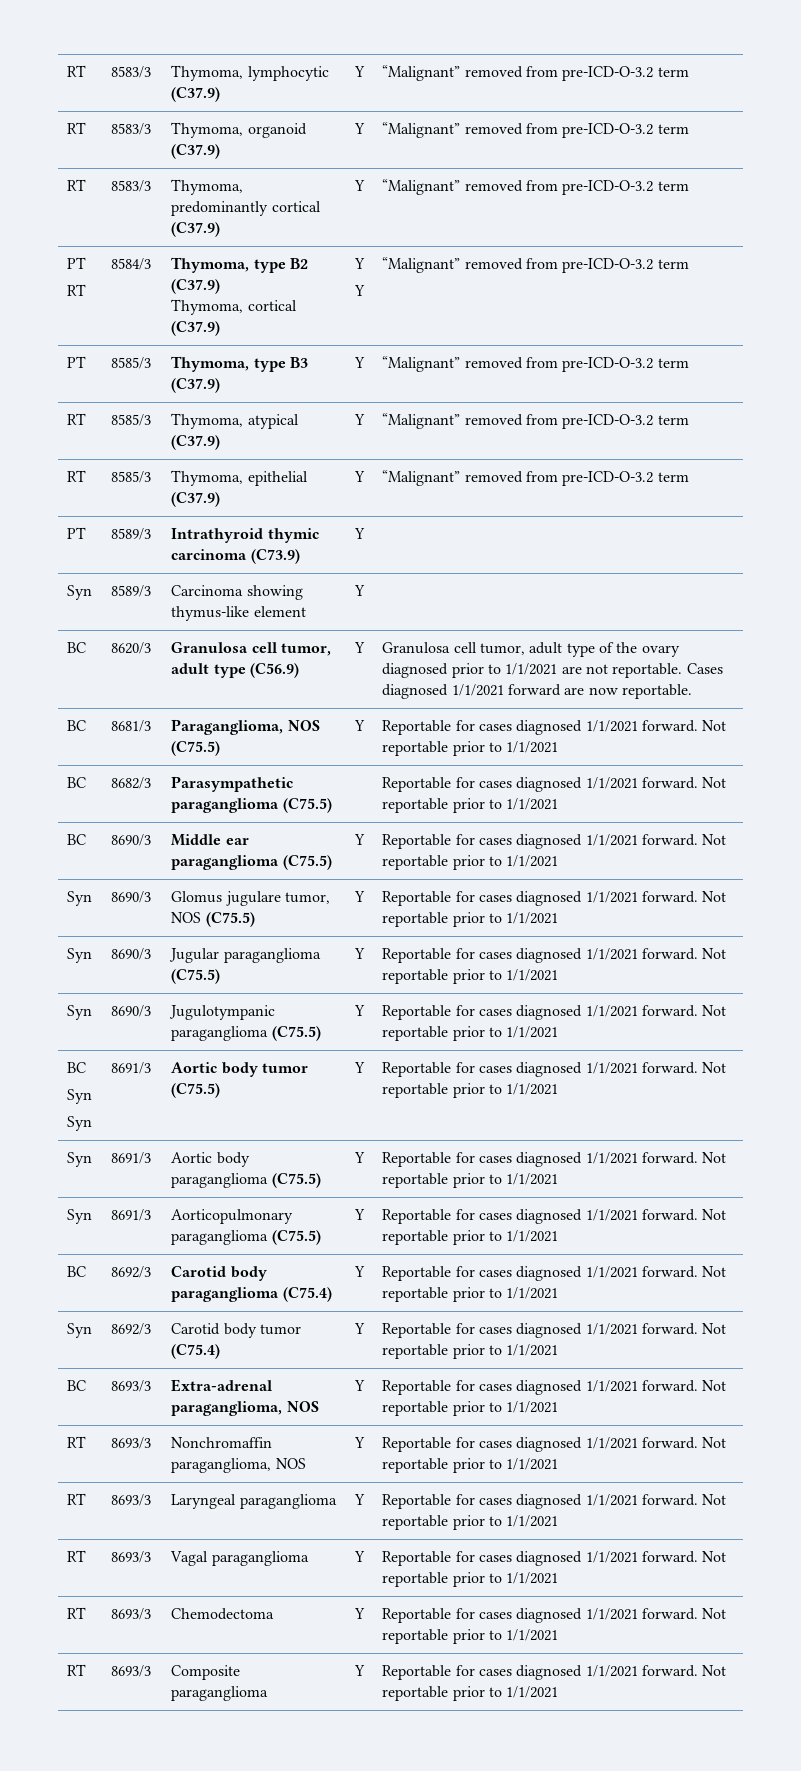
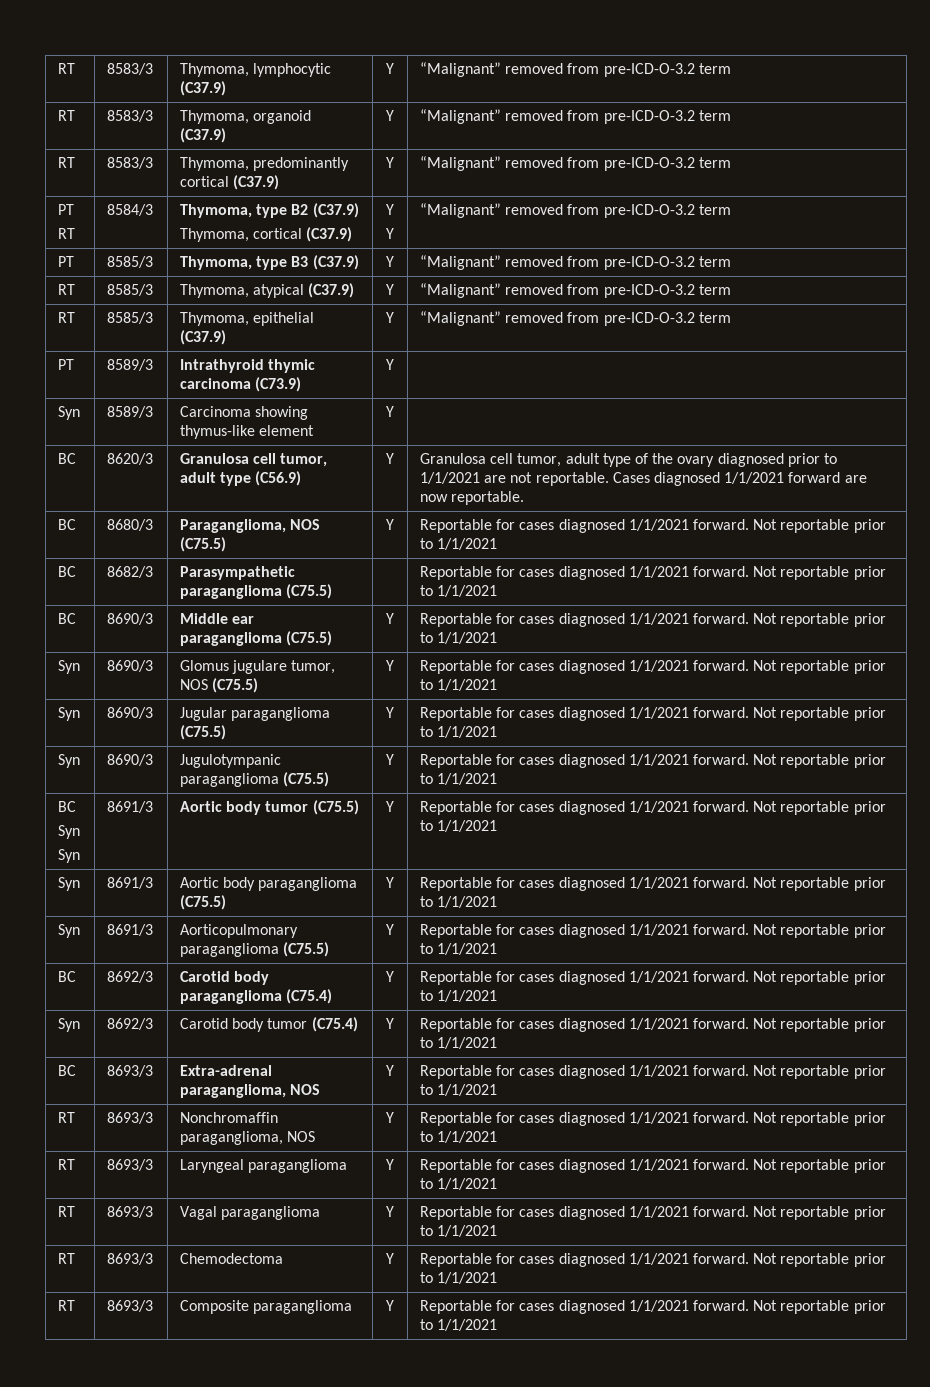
- BC | 8681/3 | Paraganglioma, NOS (C75.5) | Y | Reportable for cases diagnosed 1/1/2021 forward. Not reportable prior to 1/1/2021
+ BC | 8680/3 | Paraganglioma, NOS (C75.5) | Y | Reportable for cases diagnosed 1/1/2021 forward. Not reportable prior to 1/1/2021

